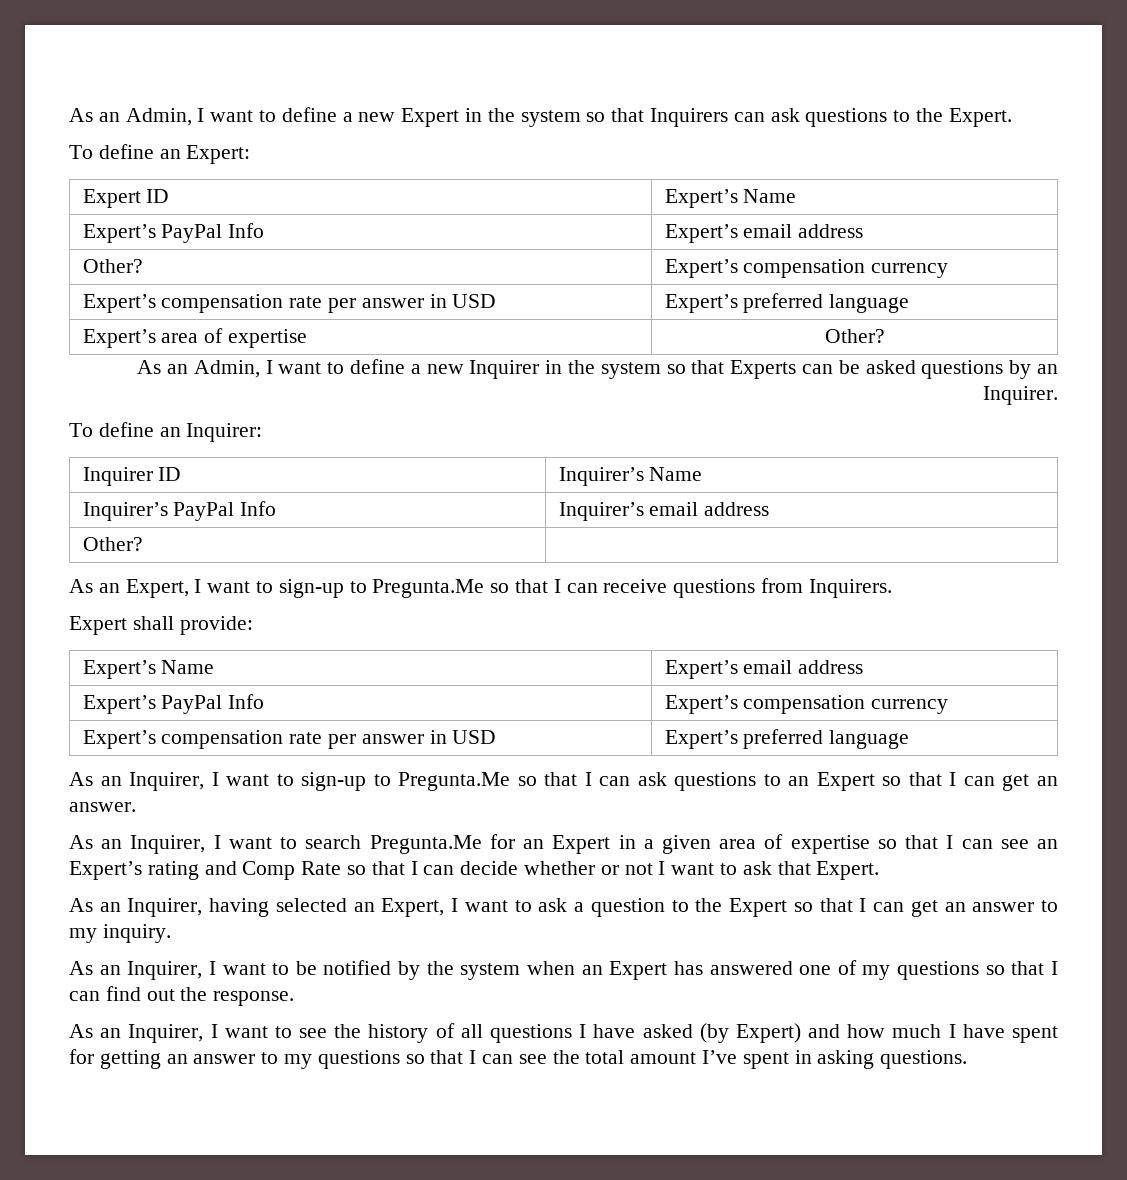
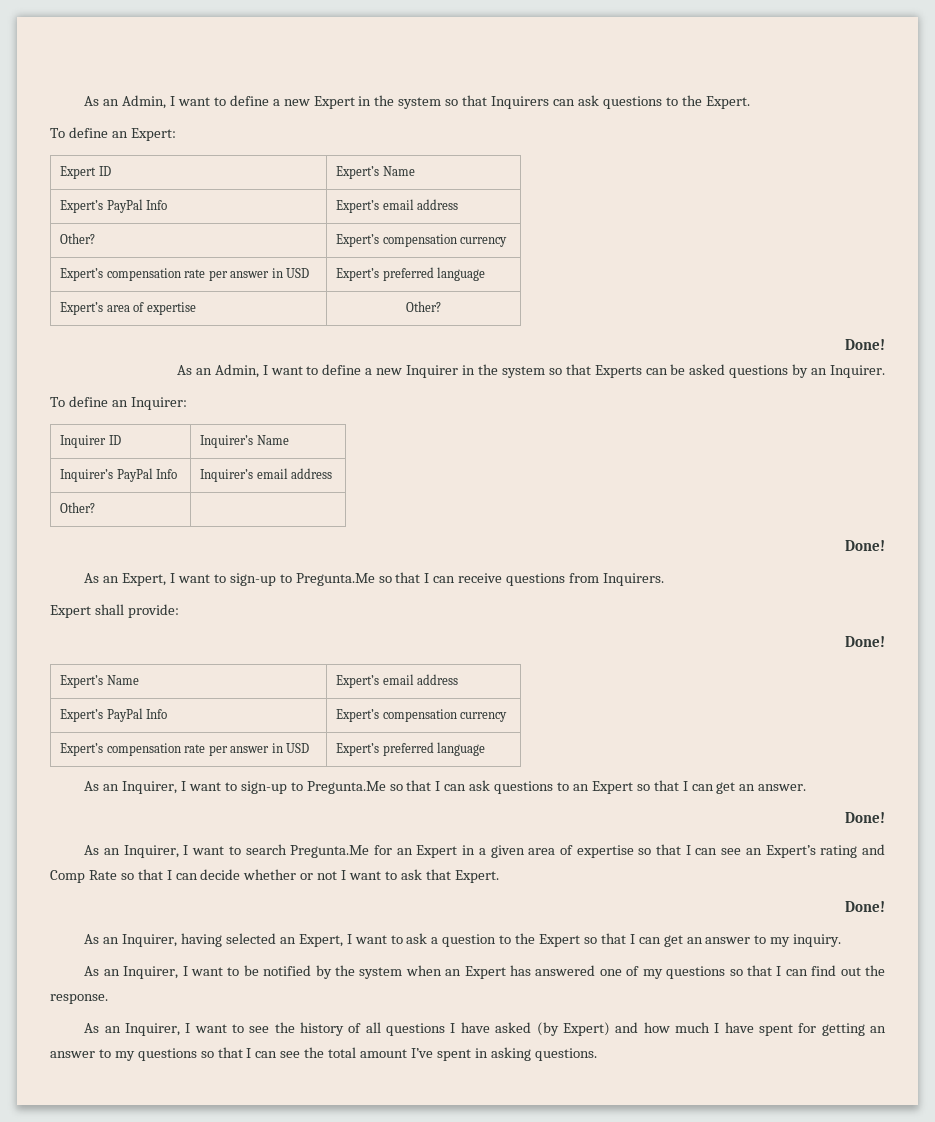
  Expert’s area of expertise | Other?
+ Done!
  Inquirer’s PayPal Info | Inquirer’s email address
  Other? |
+ Done!
  Expert shall provide:
+ Done!
  As an Inquirer, I want to sign-up to Pregunta.Me so that I can ask questions to an Expert so that I can get an answer.
+ Done!
  As an Inquirer, I want to search Pregunta.Me for an Expert in a given area of expertise so that I can see an Expert’s rating and Comp Rate so that I can decide whether or not I want to ask that Expert.
+ Done!

